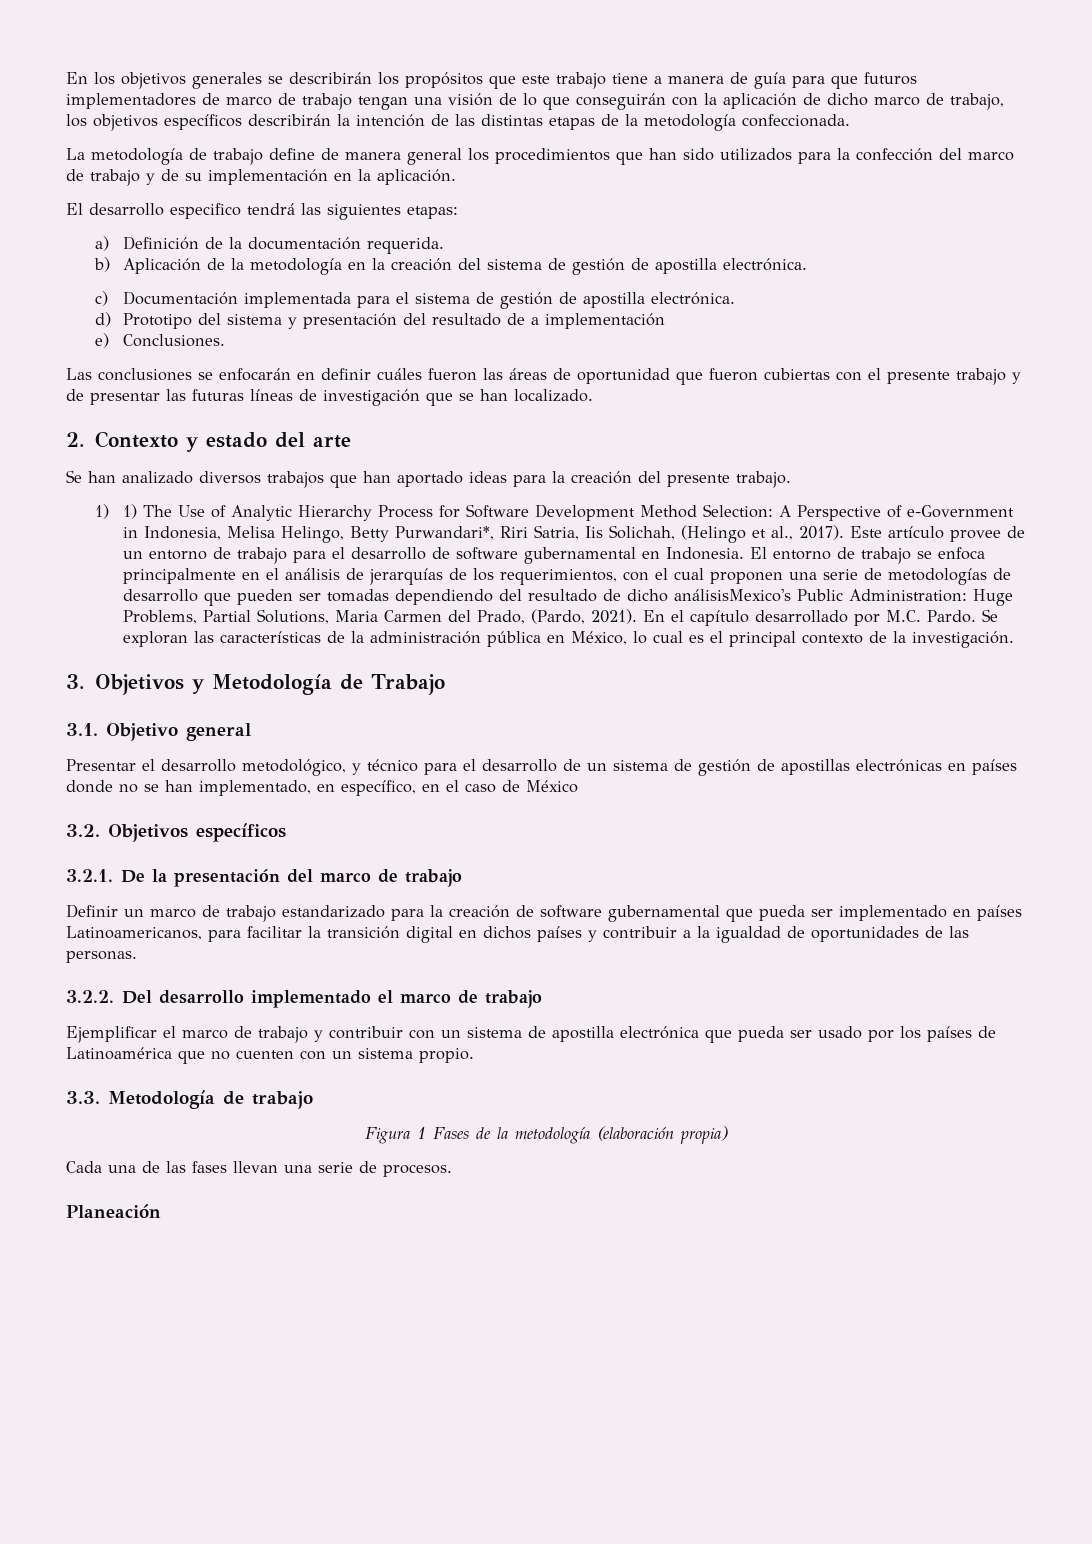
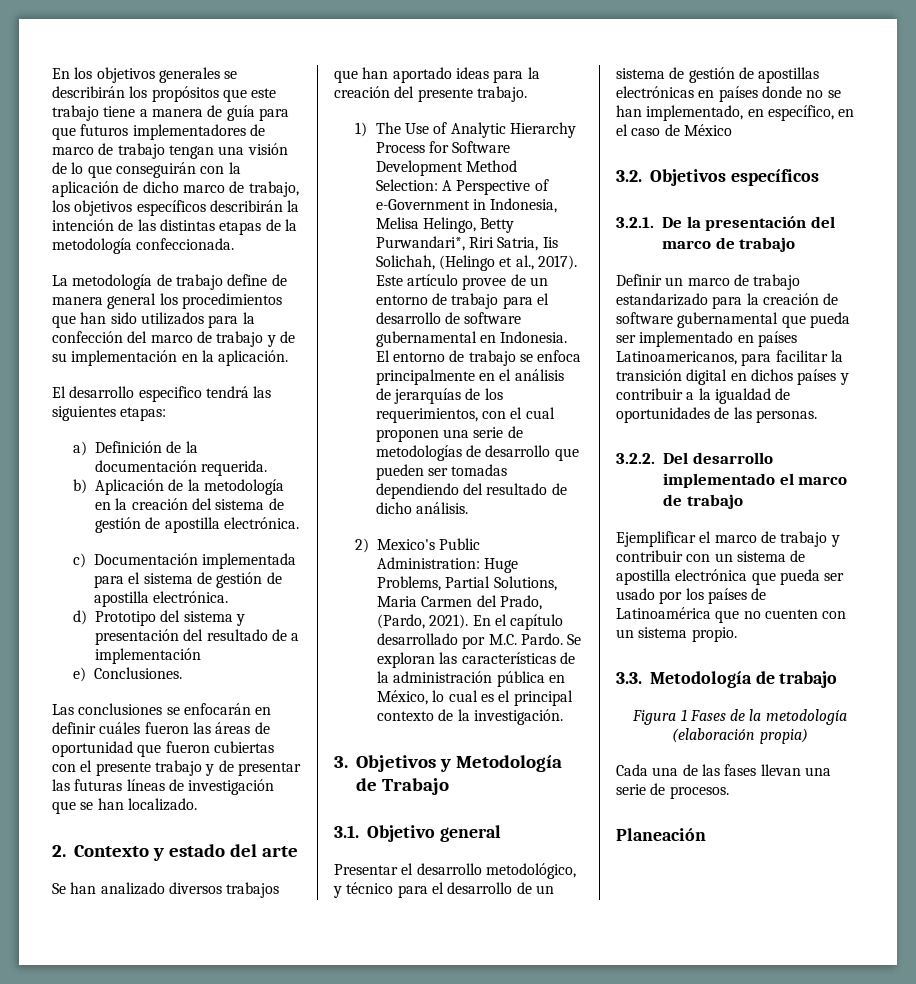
- 1) 1) The Use of Analytic Hierarchy Process for Software Development Method Selection: A Perspective of e-Government in Indonesia, Melisa Helingo, Betty Purwandari*, Riri Satria, Iis Solichah, (Helingo et al., 2017).
+ 1) The Use of Analytic Hierarchy Process for Software Development Method Selection: A Perspective of e-Government in Indonesia, Melisa Helingo, Betty Purwandari*, Riri Satria, Iis Solichah, (Helingo et al., 2017).
- El entorno de trabajo se enfoca principalmente en el análisis de jerarquías de los requerimientos, con el cual proponen una serie de metodologías de desarrollo que pueden ser tomadas dependiendo del resultado de dicho análisisMexico's Public Administration: Huge Problems, Partial Solutions, Maria Carmen del Prado, (Pardo, 2021).
+ El entorno de trabajo se enfoca principalmente en el análisis de jerarquías de los requerimientos, con el cual proponen una serie de metodologías de desarrollo que pueden ser tomadas dependiendo del resultado de dicho análisis.
+ 2) Mexico's Public Administration: Huge Problems, Partial Solutions, Maria Carmen del Prado, (Pardo, 2021).

